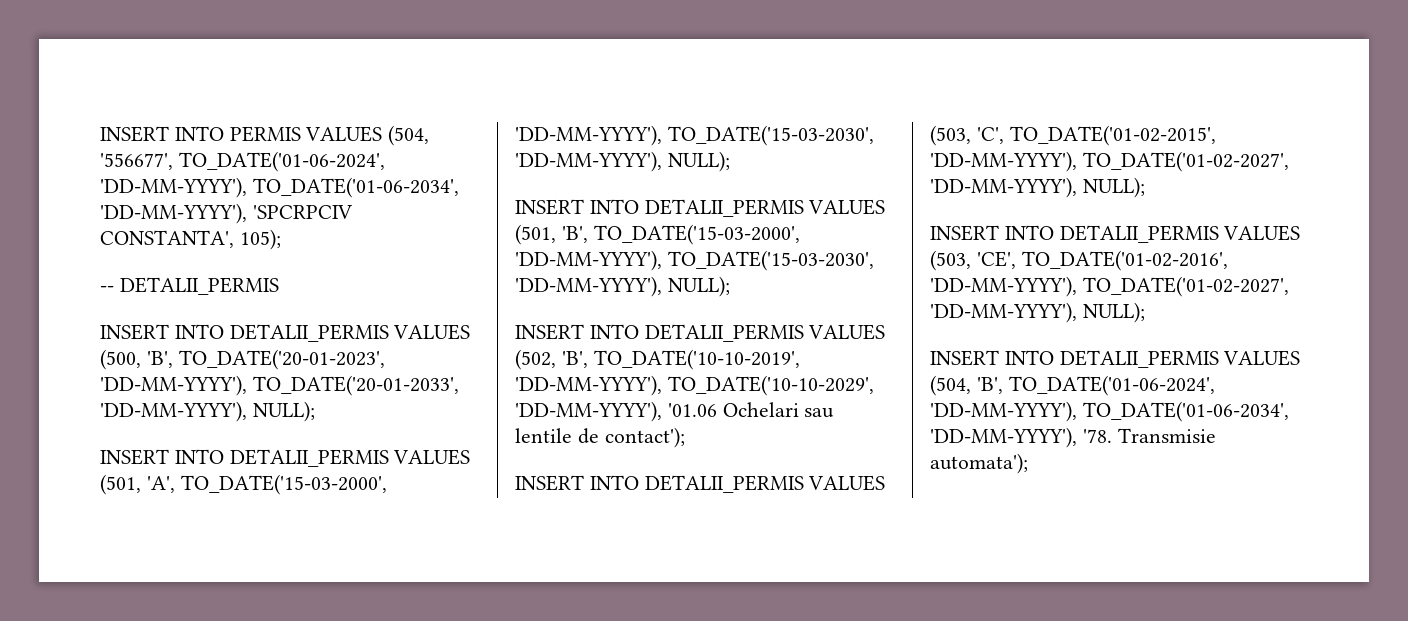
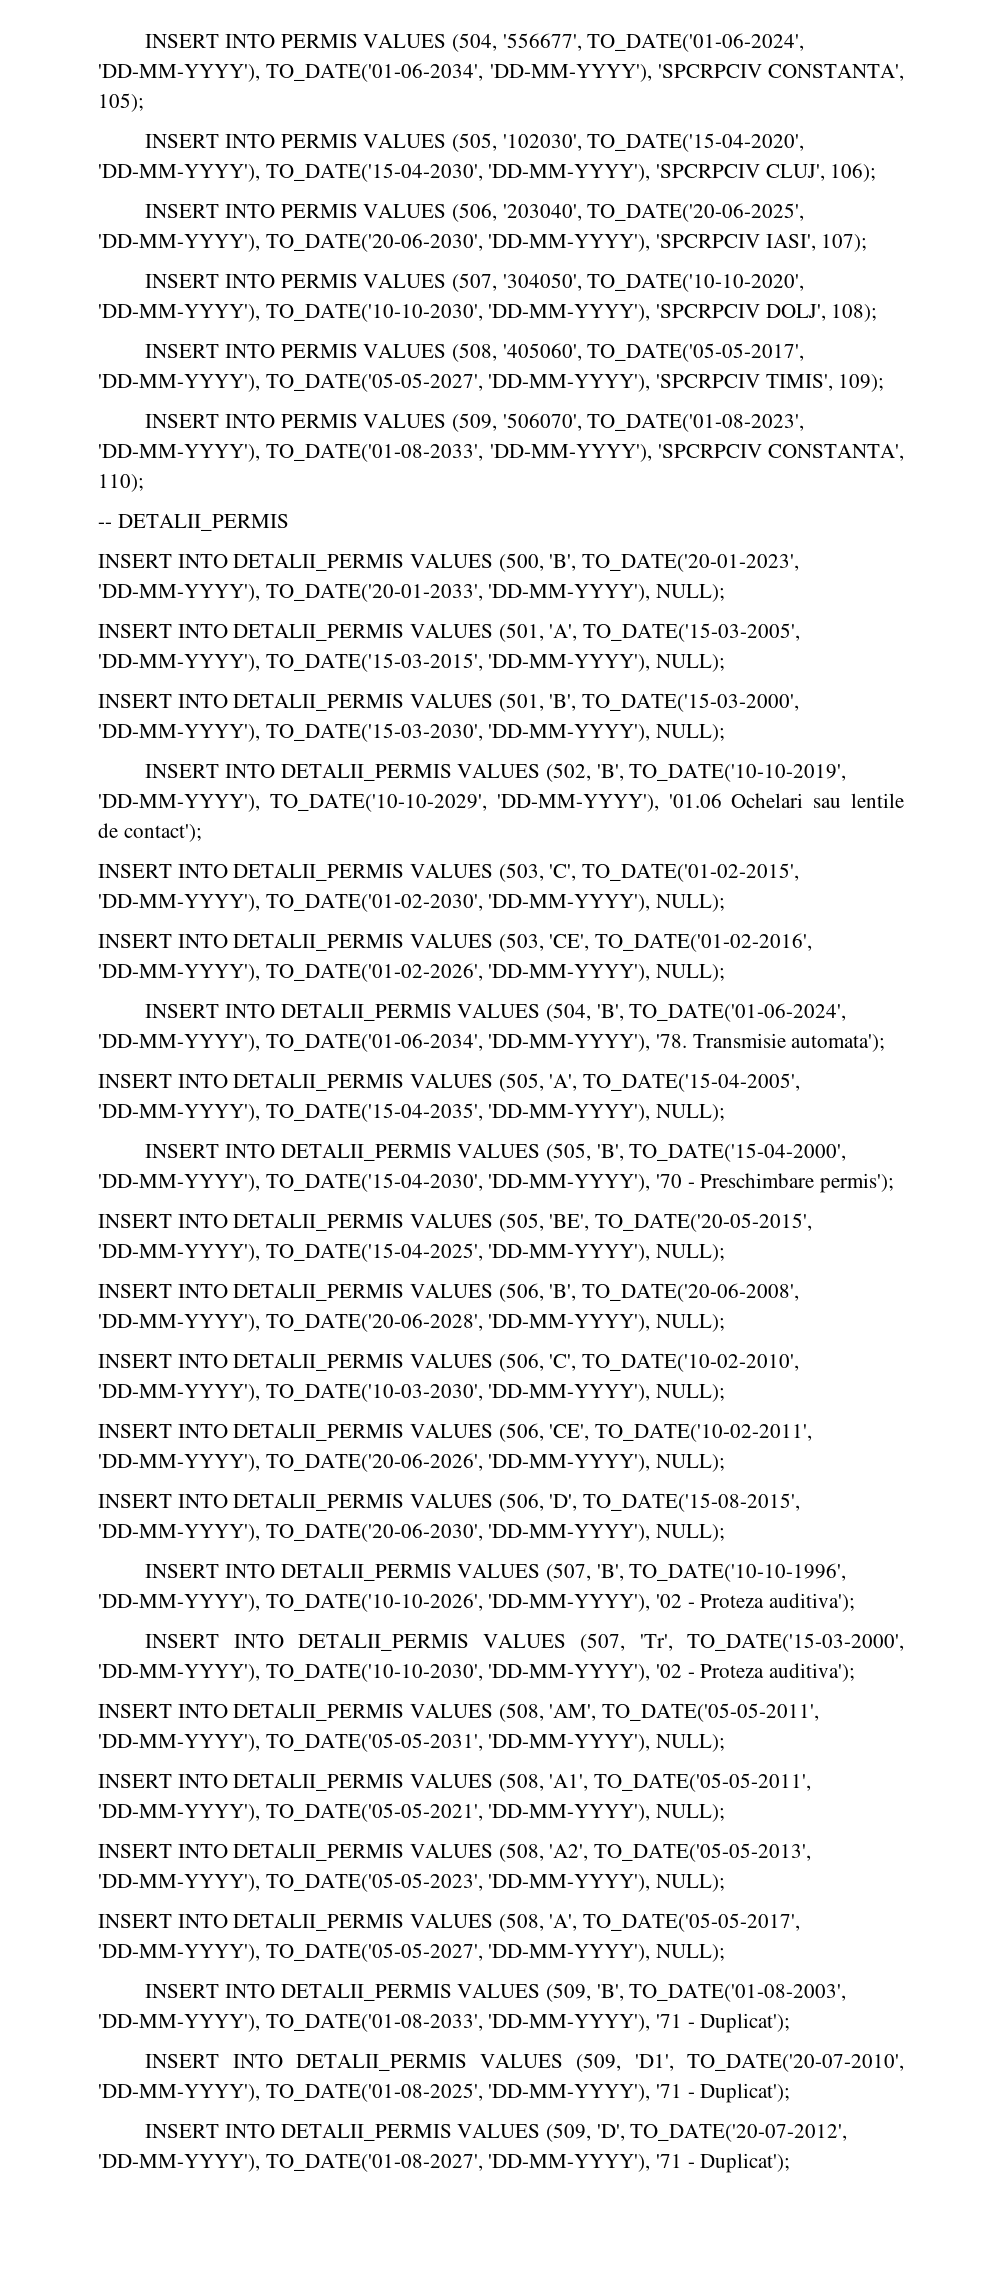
+ INSERT INTO PERMIS VALUES (505, '102030', TO_DATE('15-04-2020', 'DD-MM-YYYY'), TO_DATE('15-04-2030', 'DD-MM-YYYY'), 'SPCRPCIV CLUJ', 106);
+ INSERT INTO PERMIS VALUES (506, '203040', TO_DATE('20-06-2025', 'DD-MM-YYYY'), TO_DATE('20-06-2030', 'DD-MM-YYYY'), 'SPCRPCIV IASI', 107);
+ INSERT INTO PERMIS VALUES (507, '304050', TO_DATE('10-10-2020', 'DD-MM-YYYY'), TO_DATE('10-10-2030', 'DD-MM-YYYY'), 'SPCRPCIV DOLJ', 108);
+ INSERT INTO PERMIS VALUES (508, '405060', TO_DATE('05-05-2017', 'DD-MM-YYYY'), TO_DATE('05-05-2027', 'DD-MM-YYYY'), 'SPCRPCIV TIMIS', 109);
+ INSERT INTO PERMIS VALUES (509, '506070', TO_DATE('01-08-2023', 'DD-MM-YYYY'), TO_DATE('01-08-2033', 'DD-MM-YYYY'), 'SPCRPCIV CONSTANTA', 110);
- INSERT INTO DETALII_PERMIS VALUES (501, 'A', TO_DATE('15-03-2000', 'DD-MM-YYYY'), TO_DATE('15-03-2030', 'DD-MM-YYYY'), NULL);
+ INSERT INTO DETALII_PERMIS VALUES (501, 'A', TO_DATE('15-03-2005', 'DD-MM-YYYY'), TO_DATE('15-03-2015', 'DD-MM-YYYY'), NULL);
- INSERT INTO DETALII_PERMIS VALUES (503, 'C', TO_DATE('01-02-2015', 'DD-MM-YYYY'), TO_DATE('01-02-2027', 'DD-MM-YYYY'), NULL);
+ INSERT INTO DETALII_PERMIS VALUES (503, 'C', TO_DATE('01-02-2015', 'DD-MM-YYYY'), TO_DATE('01-02-2030', 'DD-MM-YYYY'), NULL);
- INSERT INTO DETALII_PERMIS VALUES (503, 'CE', TO_DATE('01-02-2016', 'DD-MM-YYYY'), TO_DATE('01-02-2027', 'DD-MM-YYYY'), NULL);
+ INSERT INTO DETALII_PERMIS VALUES (503, 'CE', TO_DATE('01-02-2016', 'DD-MM-YYYY'), TO_DATE('01-02-2026', 'DD-MM-YYYY'), NULL);
+ INSERT INTO DETALII_PERMIS VALUES (505, 'A', TO_DATE('15-04-2005', 'DD-MM-YYYY'), TO_DATE('15-04-2035', 'DD-MM-YYYY'), NULL);
+ INSERT INTO DETALII_PERMIS VALUES (505, 'B', TO_DATE('15-04-2000', 'DD-MM-YYYY'), TO_DATE('15-04-2030', 'DD-MM-YYYY'), '70 - Preschimbare permis');
+ INSERT INTO DETALII_PERMIS VALUES (505, 'BE', TO_DATE('20-05-2015', 'DD-MM-YYYY'), TO_DATE('15-04-2025', 'DD-MM-YYYY'), NULL);
+ INSERT INTO DETALII_PERMIS VALUES (506, 'B', TO_DATE('20-06-2008', 'DD-MM-YYYY'), TO_DATE('20-06-2028', 'DD-MM-YYYY'), NULL);
+ INSERT INTO DETALII_PERMIS VALUES (506, 'C', TO_DATE('10-02-2010', 'DD-MM-YYYY'), TO_DATE('10-03-2030', 'DD-MM-YYYY'), NULL);
+ INSERT INTO DETALII_PERMIS VALUES (506, 'CE', TO_DATE('10-02-2011', 'DD-MM-YYYY'), TO_DATE('20-06-2026', 'DD-MM-YYYY'), NULL);
+ INSERT INTO DETALII_PERMIS VALUES (506, 'D', TO_DATE('15-08-2015', 'DD-MM-YYYY'), TO_DATE('20-06-2030', 'DD-MM-YYYY'), NULL);
+ INSERT INTO DETALII_PERMIS VALUES (507, 'B', TO_DATE('10-10-1996', 'DD-MM-YYYY'), TO_DATE('10-10-2026', 'DD-MM-YYYY'), '02 - Proteza auditiva');
+ INSERT INTO DETALII_PERMIS VALUES (507, 'Tr', TO_DATE('15-03-2000', 'DD-MM-YYYY'), TO_DATE('10-10-2030', 'DD-MM-YYYY'), '02 - Proteza auditiva');
+ INSERT INTO DETALII_PERMIS VALUES (508, 'AM', TO_DATE('05-05-2011', 'DD-MM-YYYY'), TO_DATE('05-05-2031', 'DD-MM-YYYY'), NULL);
+ INSERT INTO DETALII_PERMIS VALUES (508, 'A1', TO_DATE('05-05-2011', 'DD-MM-YYYY'), TO_DATE('05-05-2021', 'DD-MM-YYYY'), NULL);
+ INSERT INTO DETALII_PERMIS VALUES (508, 'A2', TO_DATE('05-05-2013', 'DD-MM-YYYY'), TO_DATE('05-05-2023', 'DD-MM-YYYY'), NULL);
+ INSERT INTO DETALII_PERMIS VALUES (508, 'A', TO_DATE('05-05-2017', 'DD-MM-YYYY'), TO_DATE('05-05-2027', 'DD-MM-YYYY'), NULL);
+ INSERT INTO DETALII_PERMIS VALUES (509, 'B', TO_DATE('01-08-2003', 'DD-MM-YYYY'), TO_DATE('01-08-2033', 'DD-MM-YYYY'), '71 - Duplicat');
+ INSERT INTO DETALII_PERMIS VALUES (509, 'D1', TO_DATE('20-07-2010', 'DD-MM-YYYY'), TO_DATE('01-08-2025', 'DD-MM-YYYY'), '71 - Duplicat');
+ INSERT INTO DETALII_PERMIS VALUES (509, 'D', TO_DATE('20-07-2012', 'DD-MM-YYYY'), TO_DATE('01-08-2027', 'DD-MM-YYYY'), '71 - Duplicat');

